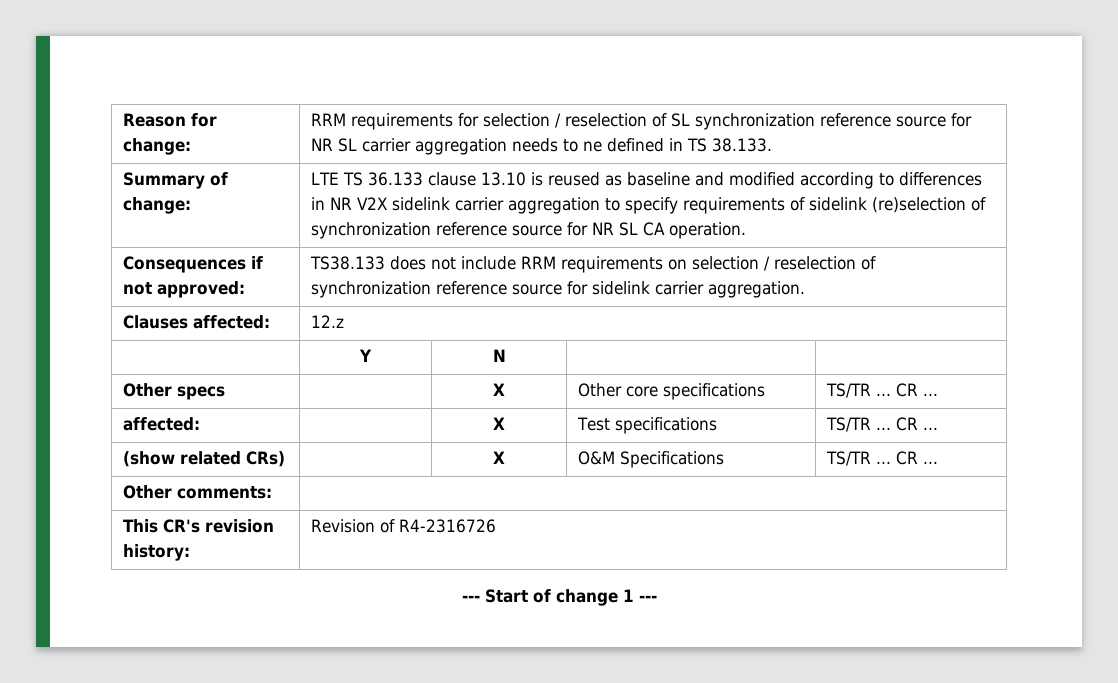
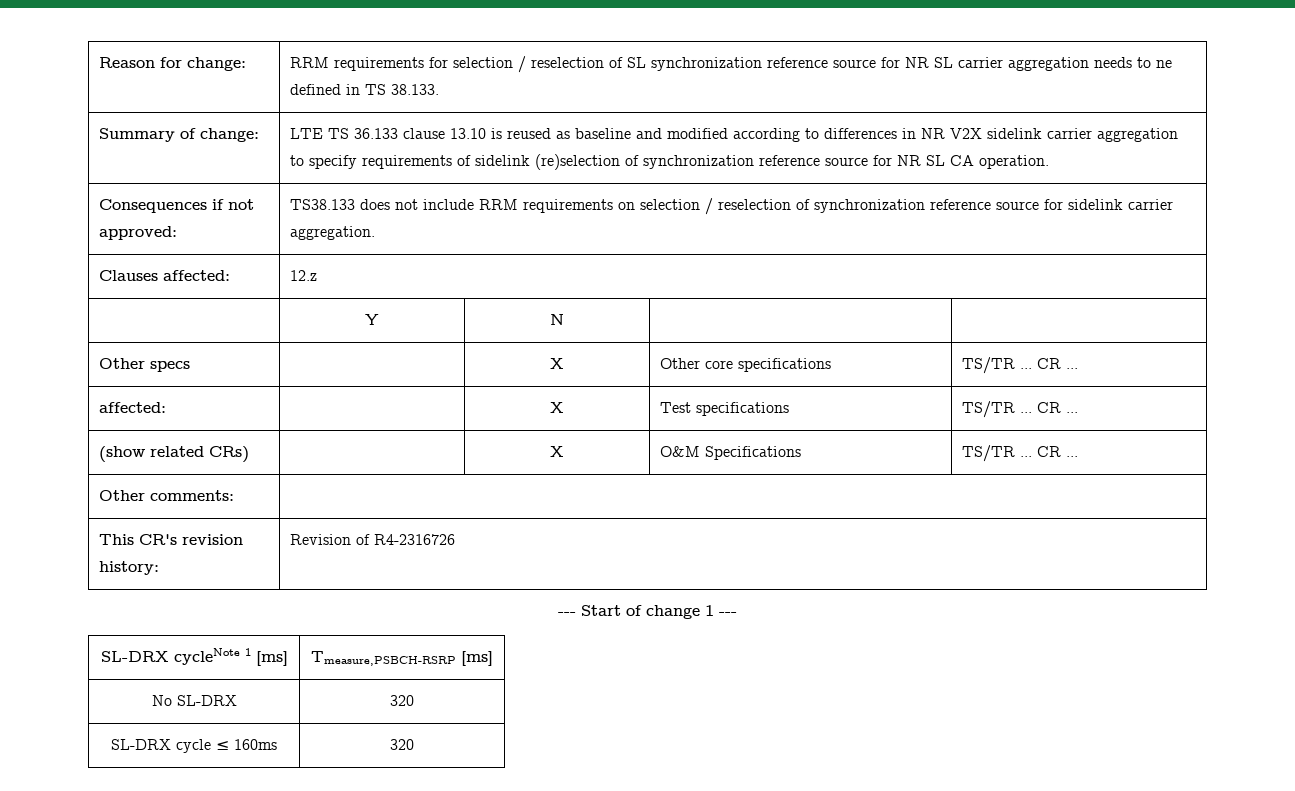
+ SL-DRX cycleNote 1 [ms] | Tmeasure,PSBCH-RSRP [ms]
+ No SL-DRX | 320
+ SL-DRX cycle ≤ 160ms | 320

